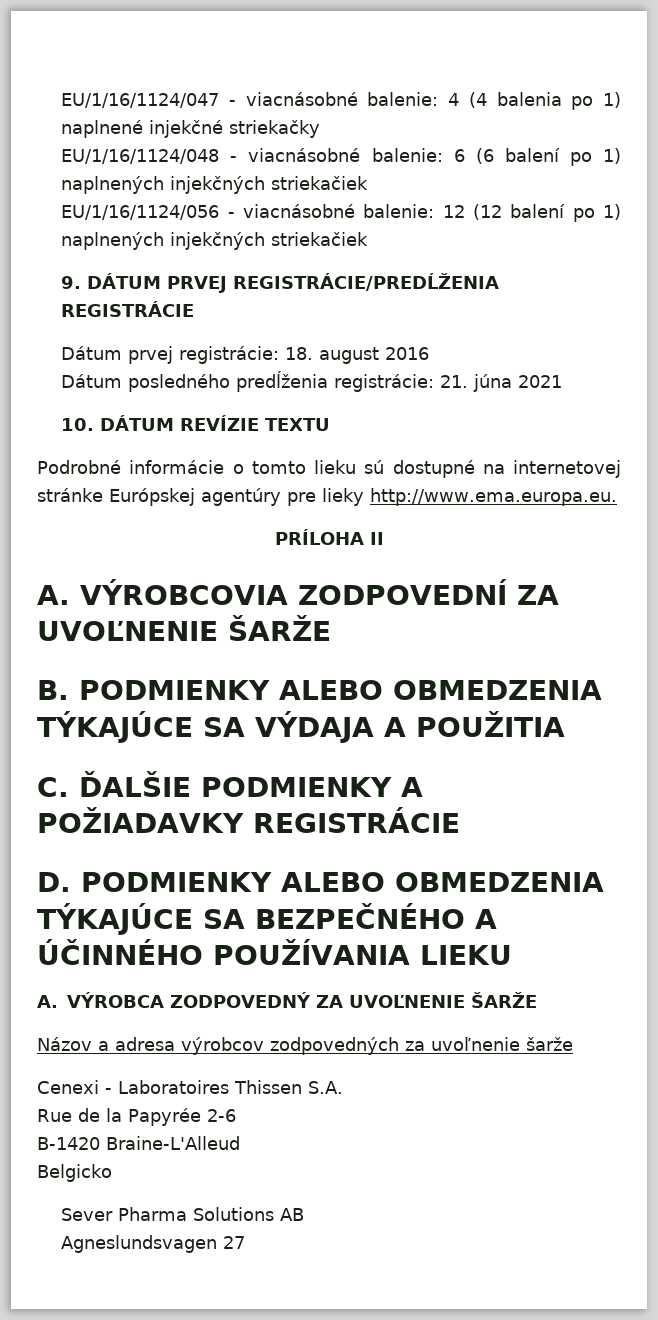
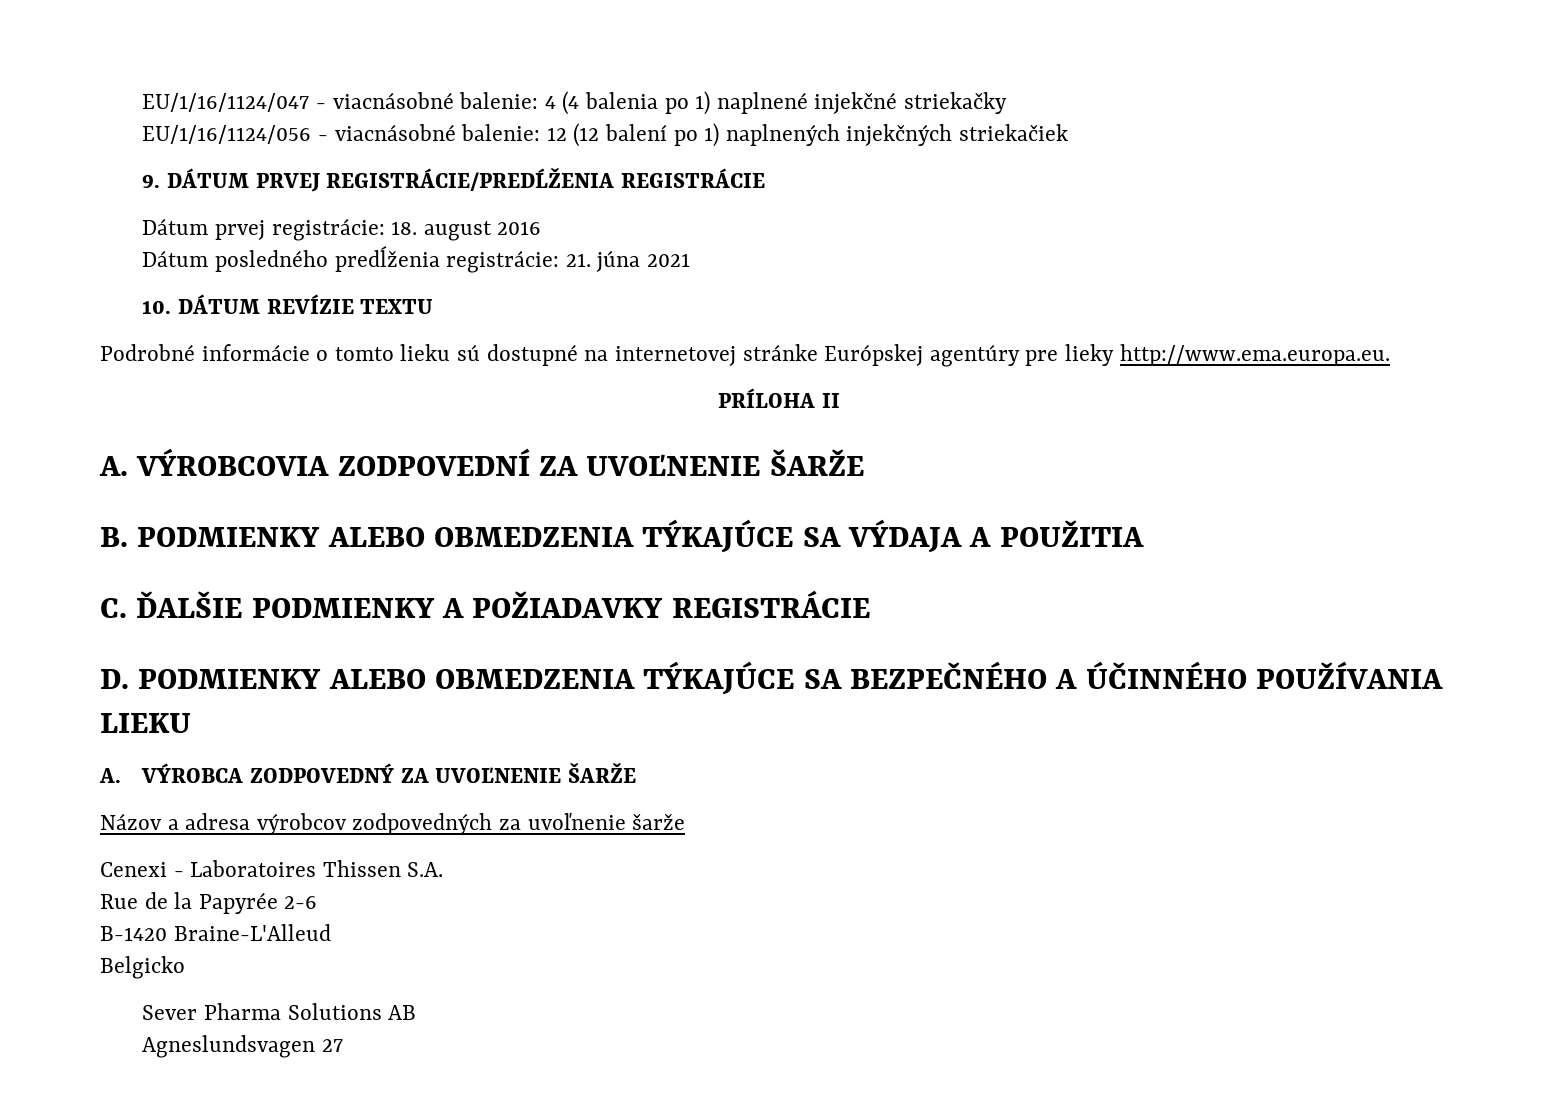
- EU/1/16/1124/048 - viacnásobné balenie: 6 (6 balení po 1) naplnených injekčných striekačiek

